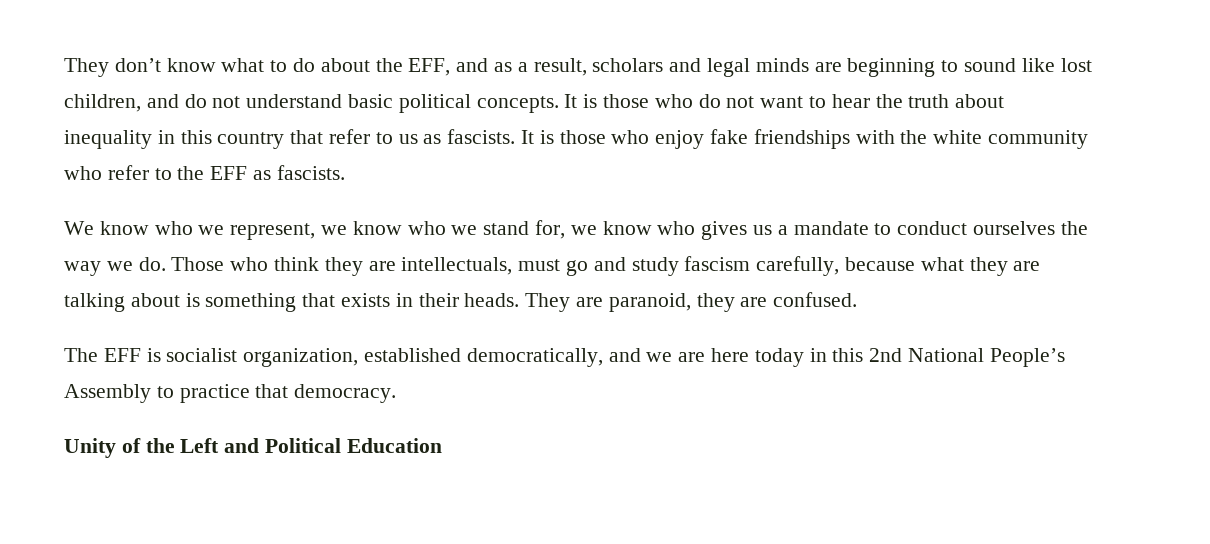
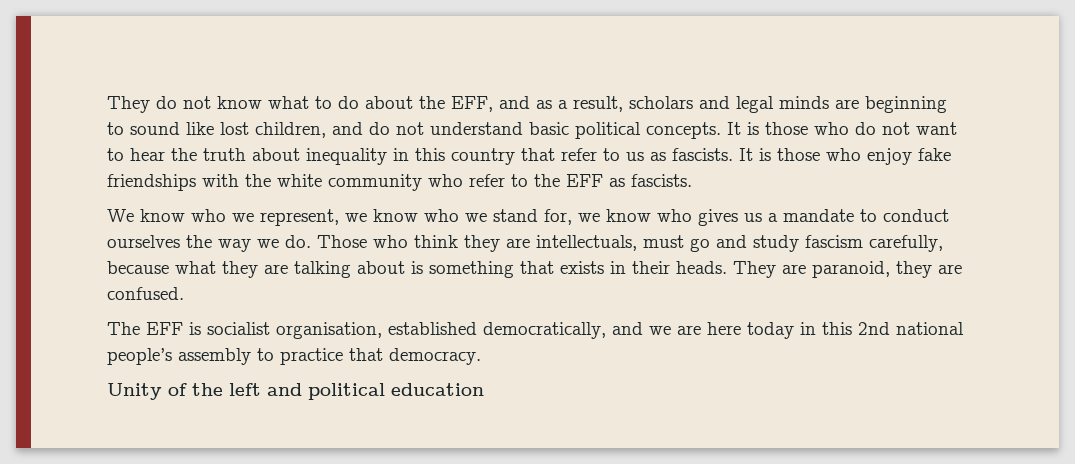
- They don’t know what to do about the EFF, and as a result, scholars and legal minds are beginning to sound like lost children, and do not understand basic political concepts.
+ They do not know what to do about the EFF, and as a result, scholars and legal minds are beginning to sound like lost children, and do not understand basic political concepts.
- The EFF is socialist organization, established democratically, and we are here today in this 2nd National People’s Assembly to practice that democracy.
+ The EFF is socialist organisation, established democratically, and we are here today in this 2nd national people’s assembly to practice that democracy.
- Unity of the Left and Political Education
+ Unity of the left and political education

